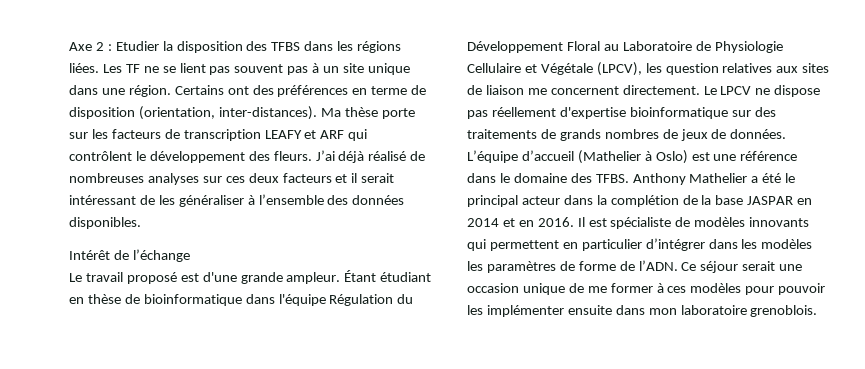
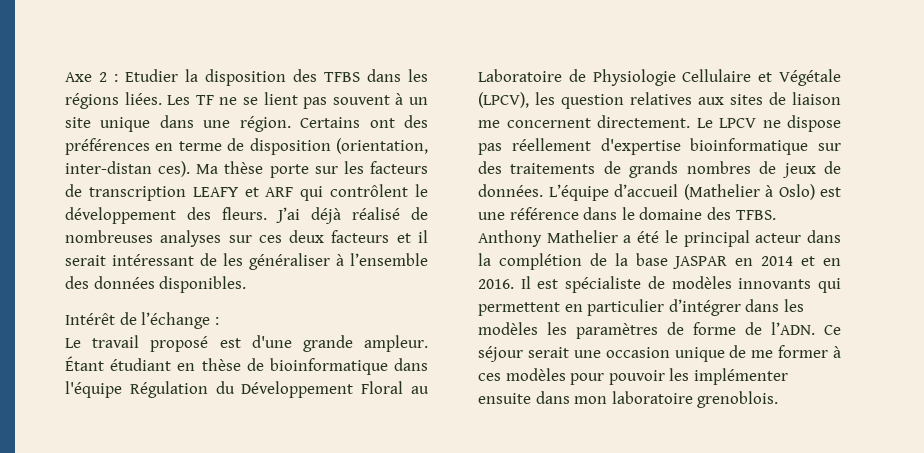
- Les TF ne se lient pas souvent pas à un site unique dans une région.
+ Les TF ne se lient pas souvent à un site unique dans une région.
- Certains ont des préférences en terme de disposition (orientation, inter-distances).
+ Certains ont des préférences en terme de disposition (orientation, inter-distan ces).
- Intérêt de l’échange
+ Intérêt de l’échange :

